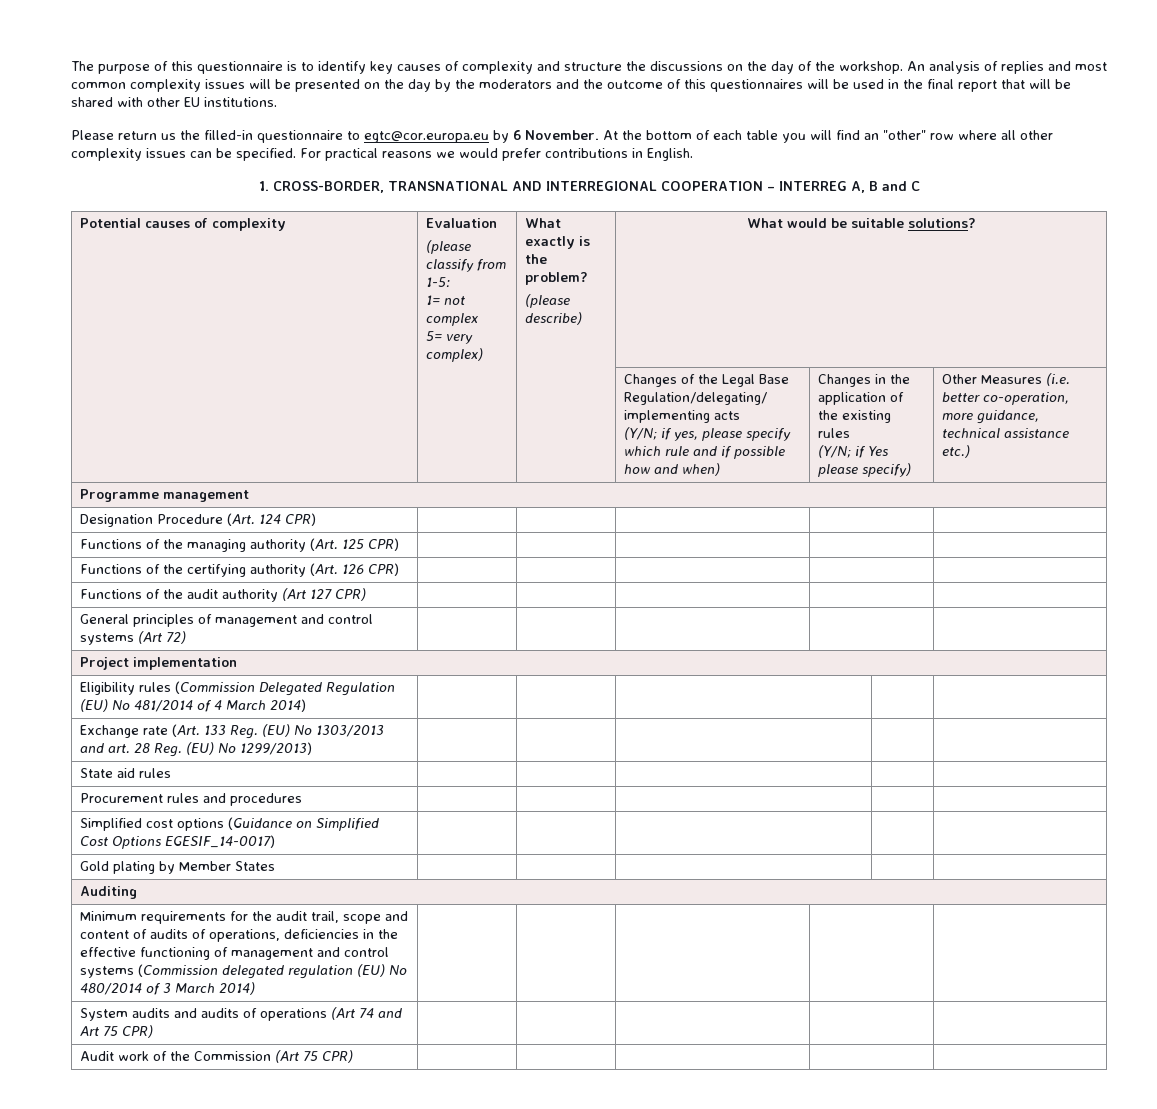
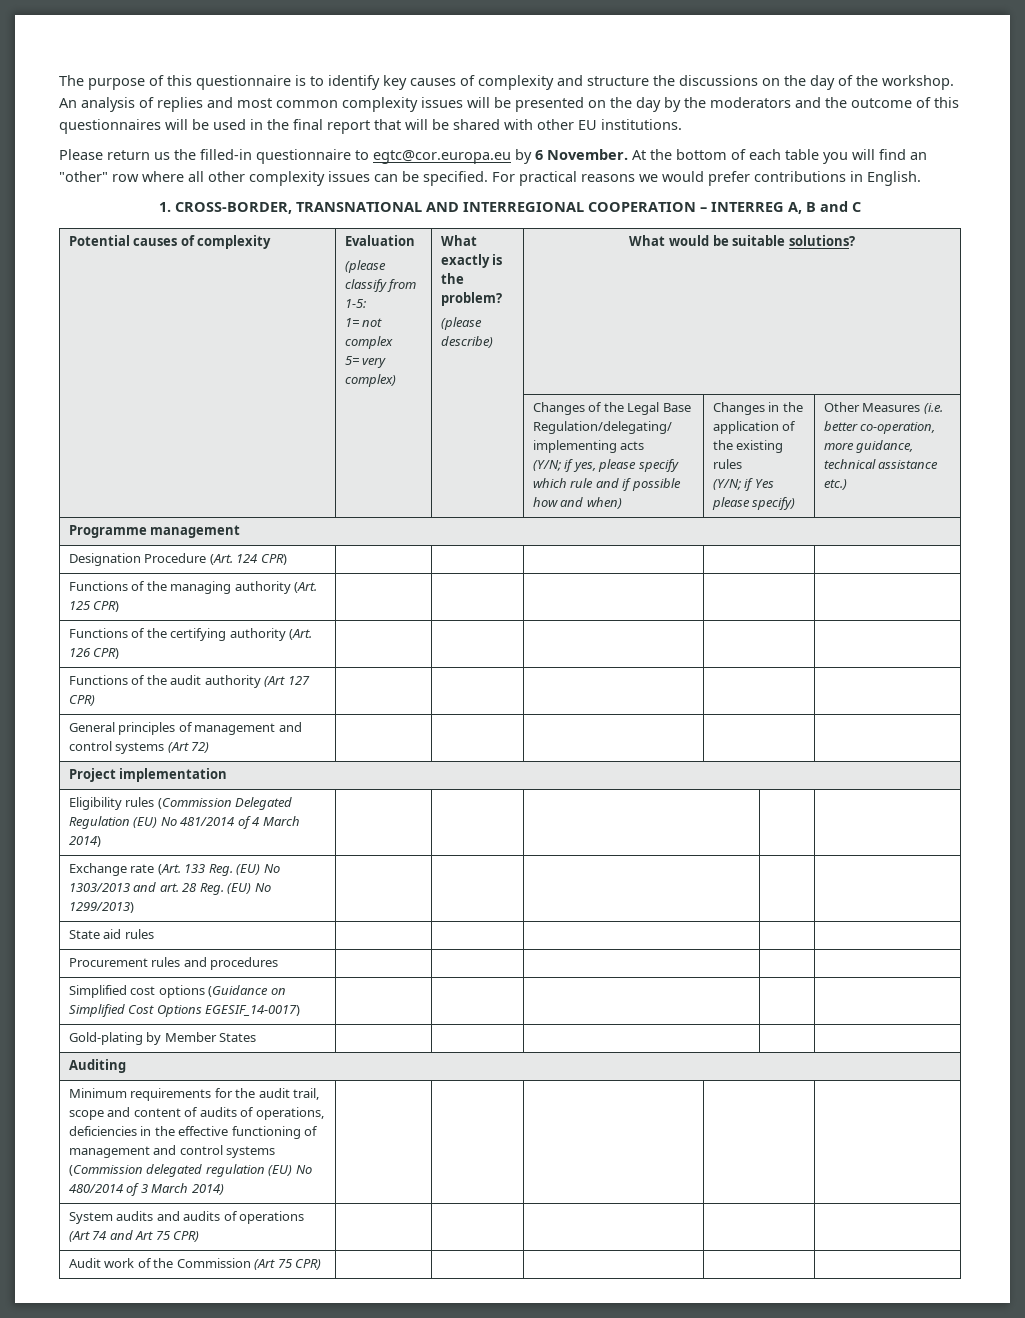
- Gold plating by Member States | | | | |
+ Gold-plating by Member States | | | | |

